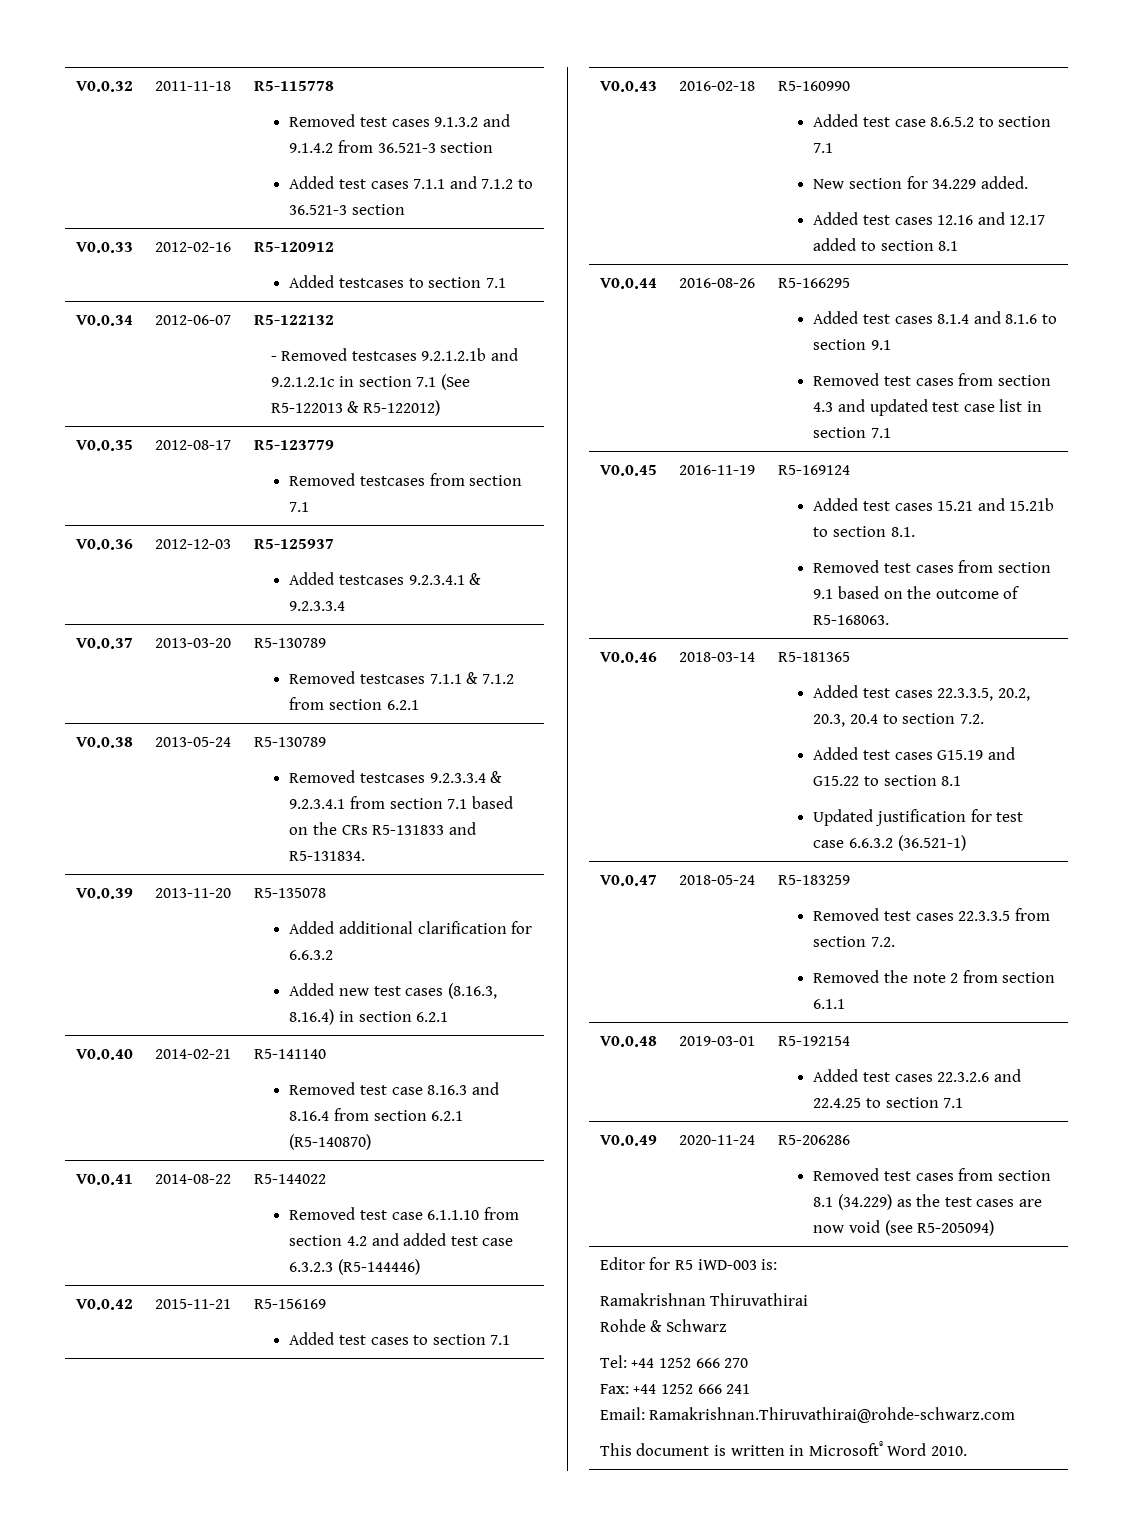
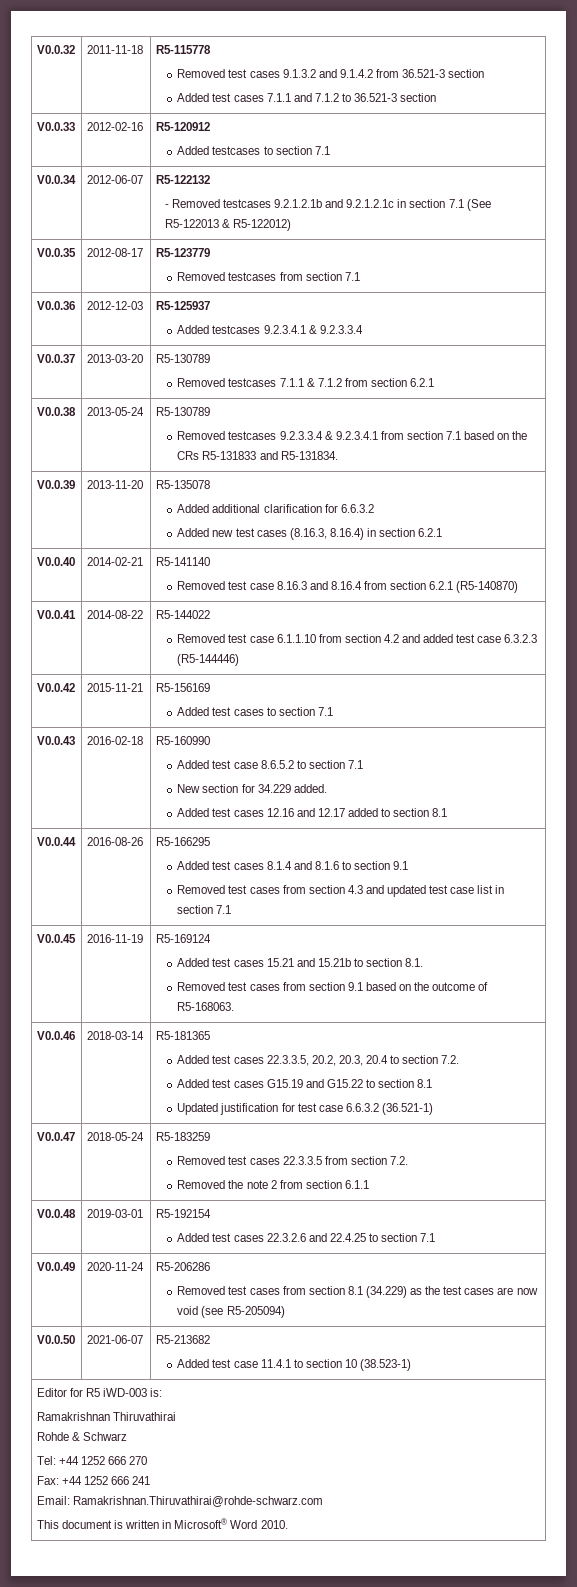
+ V0.0.50 | 2021-06-07 | R5-213682
+ Added test case 11.4.1 to section 10 (38.523-1)

